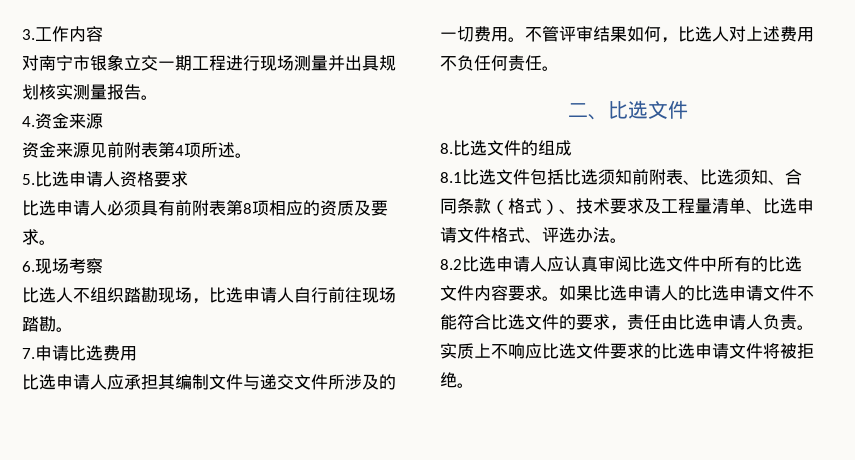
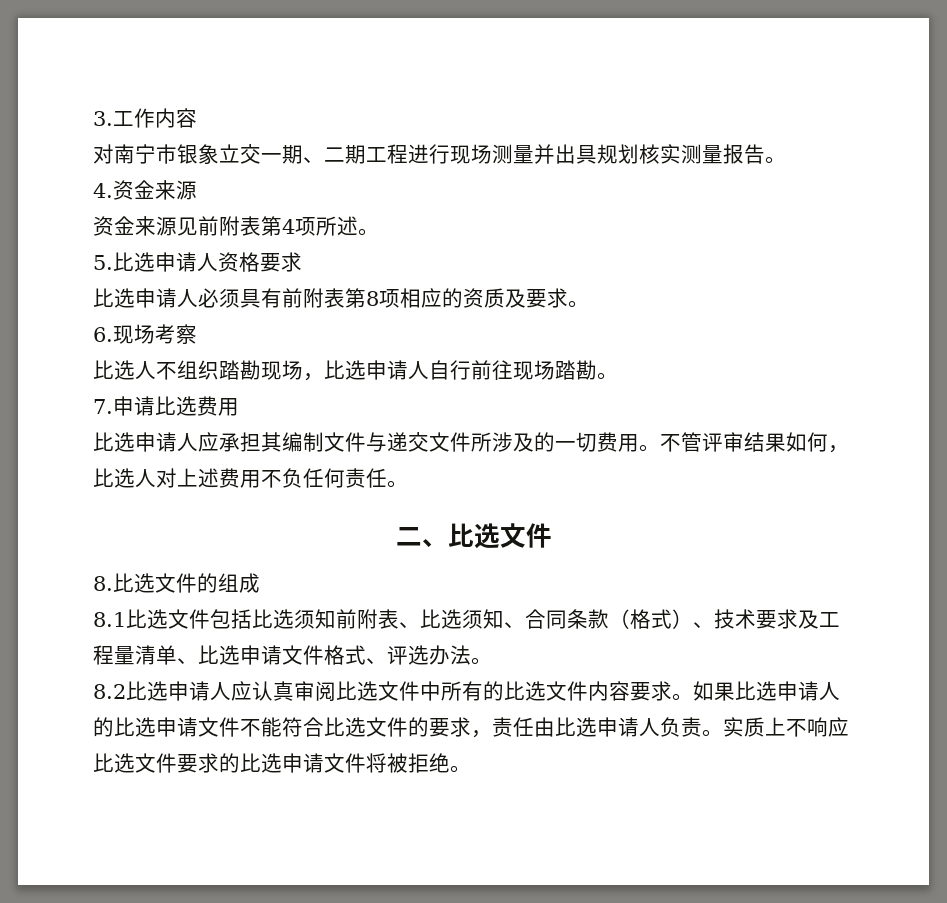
- 对南宁市银象立交一期工程进行现场测量并出具规划核实测量报告。
+ 对南宁市银象立交一期、二期工程进行现场测量并出具规划核实测量报告。

